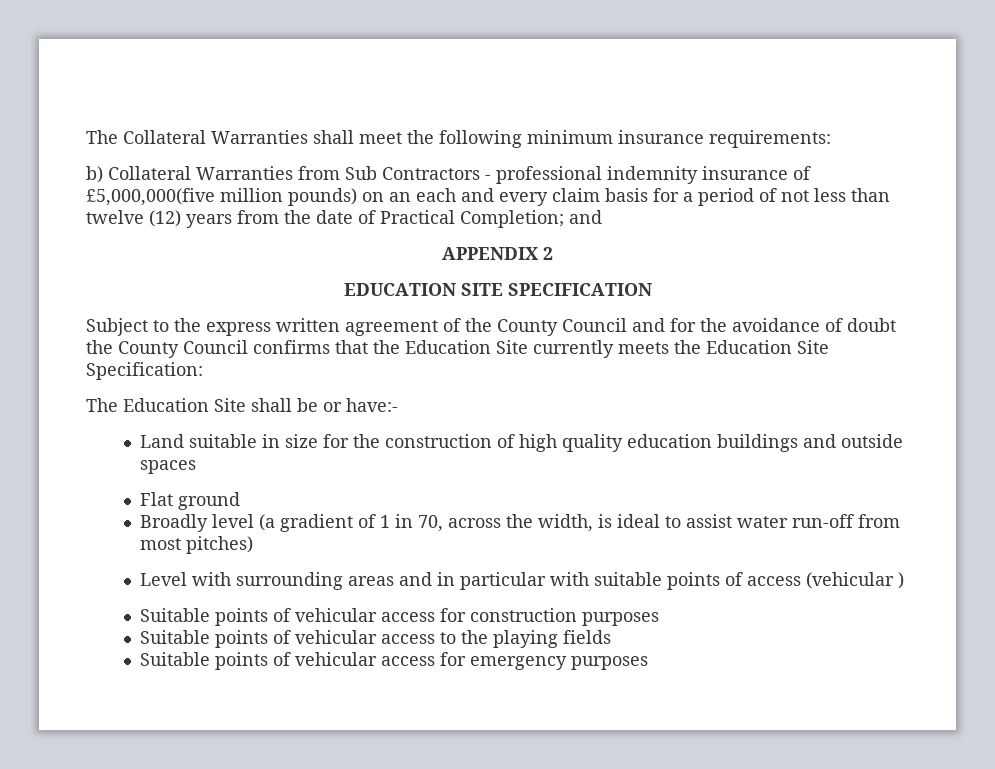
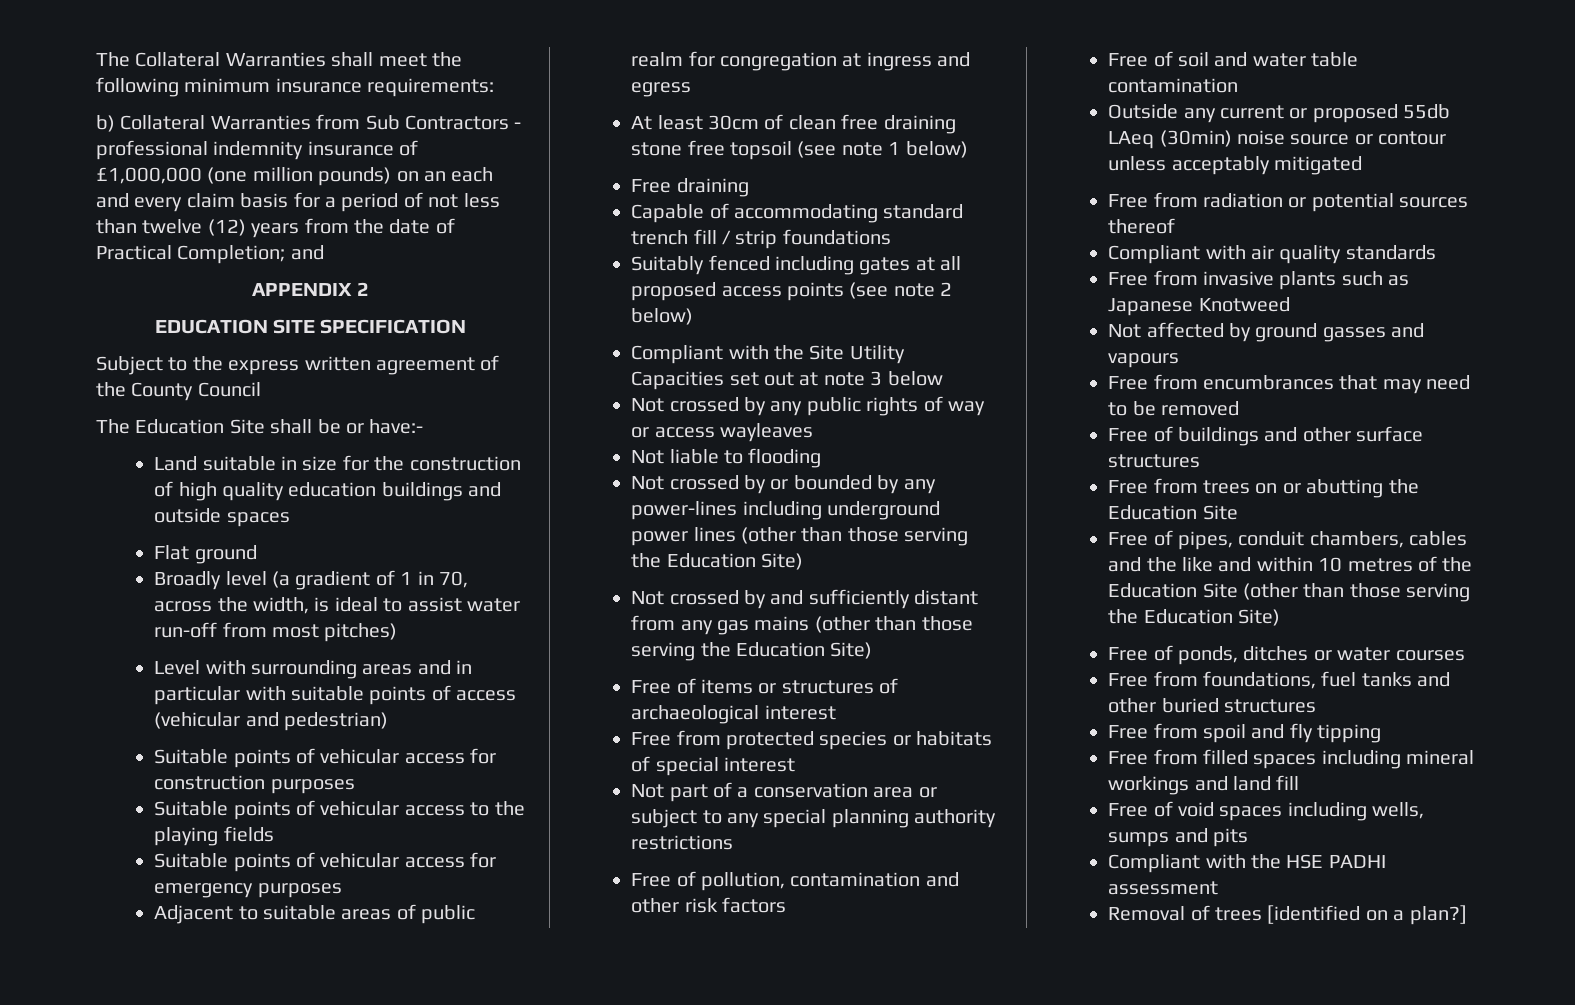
- b) Collateral Warranties from Sub Contractors - professional indemnity insurance of £5,000,000(five million pounds) on an each and every claim basis for a period of not less than twelve (12) years from the date of Practical Completion; and
+ b) Collateral Warranties from Sub Contractors - professional indemnity insurance of £1,000,000 (one million pounds) on an each and every claim basis for a period of not less than twelve (12) years from the date of Practical Completion; and
- Subject to the express written agreement of the County Council and for the avoidance of doubt the County Council confirms that the Education Site currently meets the Education Site Specification:
+ Subject to the express written agreement of the County Council
- Level with surrounding areas and in particular with suitable points of access (vehicular )
+ Level with surrounding areas and in particular with suitable points of access (vehicular and pedestrian)
+ Adjacent to suitable areas of public realm for congregation at ingress and egress
+ At least 30cm of clean free draining stone free topsoil (see note 1 below)
+ Free draining
+ Capable of accommodating standard trench fill / strip foundations
+ Suitably fenced including gates at all proposed access points (see note 2 below)
+ Compliant with the Site Utility Capacities set out at note 3 below
+ Not crossed by any public rights of way or access wayleaves
+ Not liable to flooding
+ Not crossed by or bounded by any power-lines including underground power lines (other than those serving the Education Site)
+ Not crossed by and sufficiently distant from any gas mains (other than those serving the Education Site)
+ Free of items or structures of archaeological interest
+ Free from protected species or habitats of special interest
+ Not part of a conservation area or subject to any special planning authority restrictions
+ Free of pollution, contamination and other risk factors
+ Free of soil and water table contamination
+ Outside any current or proposed 55db LAeq (30min) noise source or contour unless acceptably mitigated
+ Free from radiation or potential sources thereof
+ Compliant with air quality standards
+ Free from invasive plants such as Japanese Knotweed
+ Not affected by ground gasses and vapours
+ Free from encumbrances that may need to be removed
+ Free of buildings and other surface structures
+ Free from trees on or abutting the Education Site
+ Free of pipes, conduit chambers, cables and the like and within 10 metres of the Education Site (other than those serving the Education Site)
+ Free of ponds, ditches or water courses
+ Free from foundations, fuel tanks and other buried structures
+ Free from spoil and fly tipping
+ Free from filled spaces including mineral workings and land fill
+ Free of void spaces including wells, sumps and pits
+ Compliant with the HSE PADHI assessment
+ Removal of trees [identified on a plan?]

